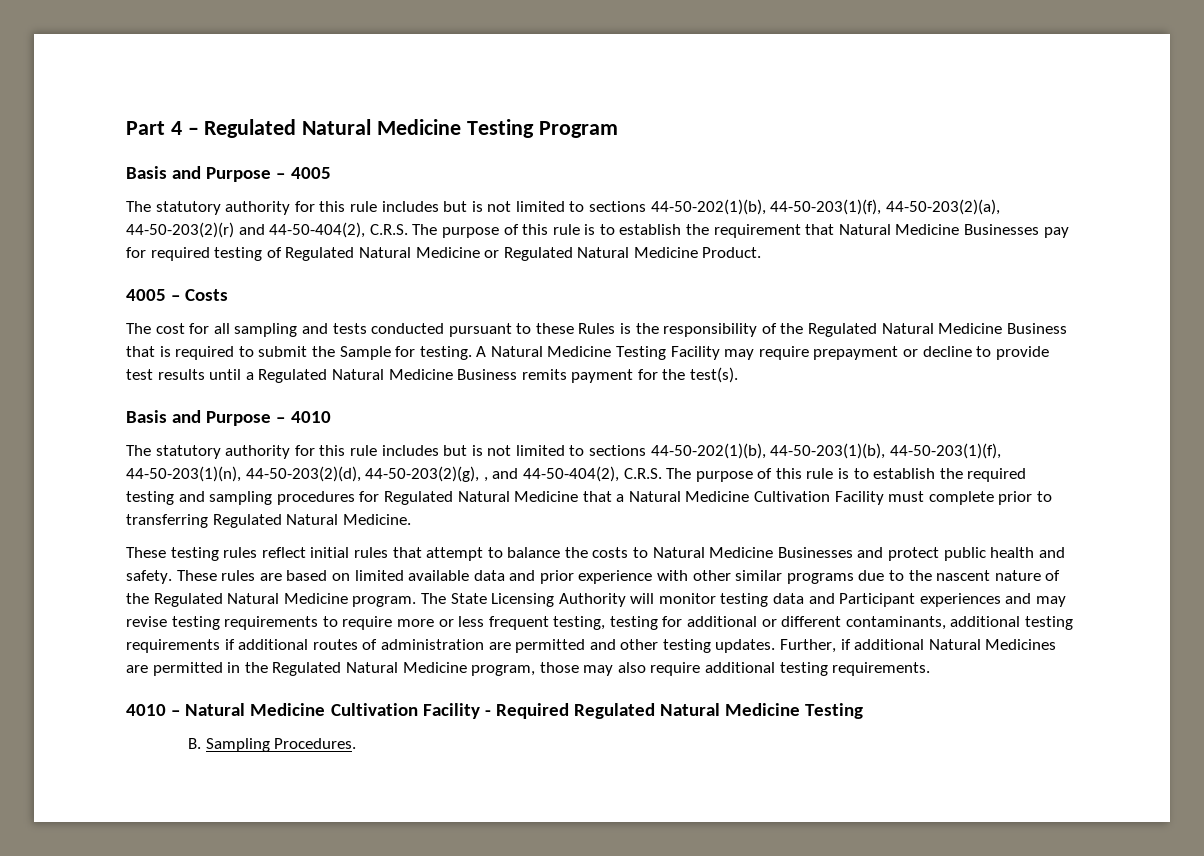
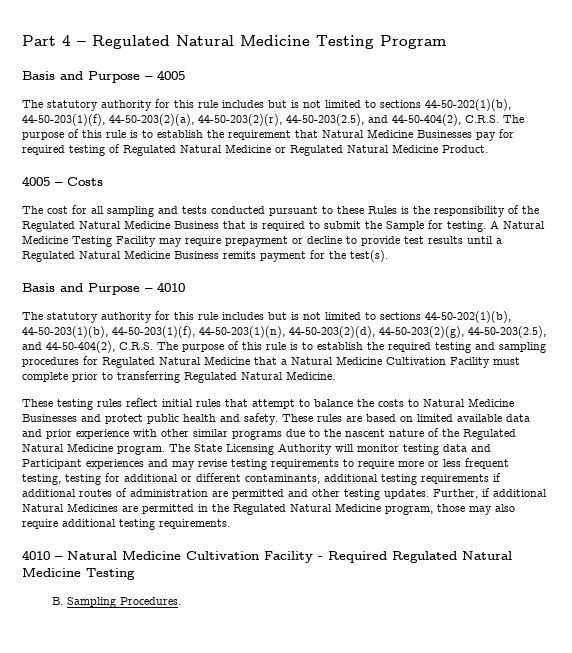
- The statutory authority for this rule includes but is not limited to sections 44-50-202(1)(b), 44-50-203(1)(f), 44-50-203(2)(a), 44-50-203(2)(r) and 44-50-404(2), C.R.S. The purpose of this rule is to establish the requirement that Natural Medicine Businesses pay for required testing of Regulated Natural Medicine or Regulated Natural Medicine Product.
+ The statutory authority for this rule includes but is not limited to sections 44-50-202(1)(b), 44-50-203(1)(f), 44-50-203(2)(a), 44-50-203(2)(r), 44-50-203(2.5), and 44-50-404(2), C.R.S. The purpose of this rule is to establish the requirement that Natural Medicine Businesses pay for required testing of Regulated Natural Medicine or Regulated Natural Medicine Product.
- The statutory authority for this rule includes but is not limited to sections 44-50-202(1)(b), 44-50-203(1)(b), 44-50-203(1)(f), 44-50-203(1)(n), 44-50-203(2)(d), 44-50-203(2)(g), , and 44-50-404(2), C.R.S. The purpose of this rule is to establish the required testing and sampling procedures for Regulated Natural Medicine that a Natural Medicine Cultivation Facility must complete prior to transferring Regulated Natural Medicine.
+ The statutory authority for this rule includes but is not limited to sections 44-50-202(1)(b), 44-50-203(1)(b), 44-50-203(1)(f), 44-50-203(1)(n), 44-50-203(2)(d), 44-50-203(2)(g), 44-50-203(2.5), and 44-50-404(2), C.R.S. The purpose of this rule is to establish the required testing and sampling procedures for Regulated Natural Medicine that a Natural Medicine Cultivation Facility must complete prior to transferring Regulated Natural Medicine.

